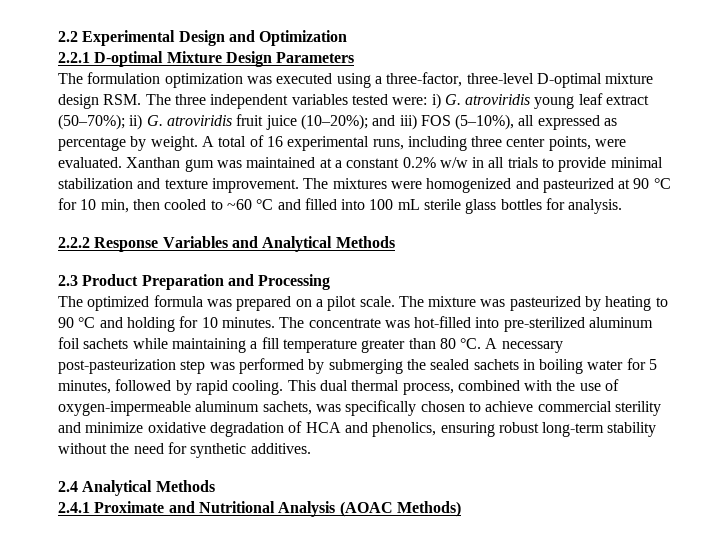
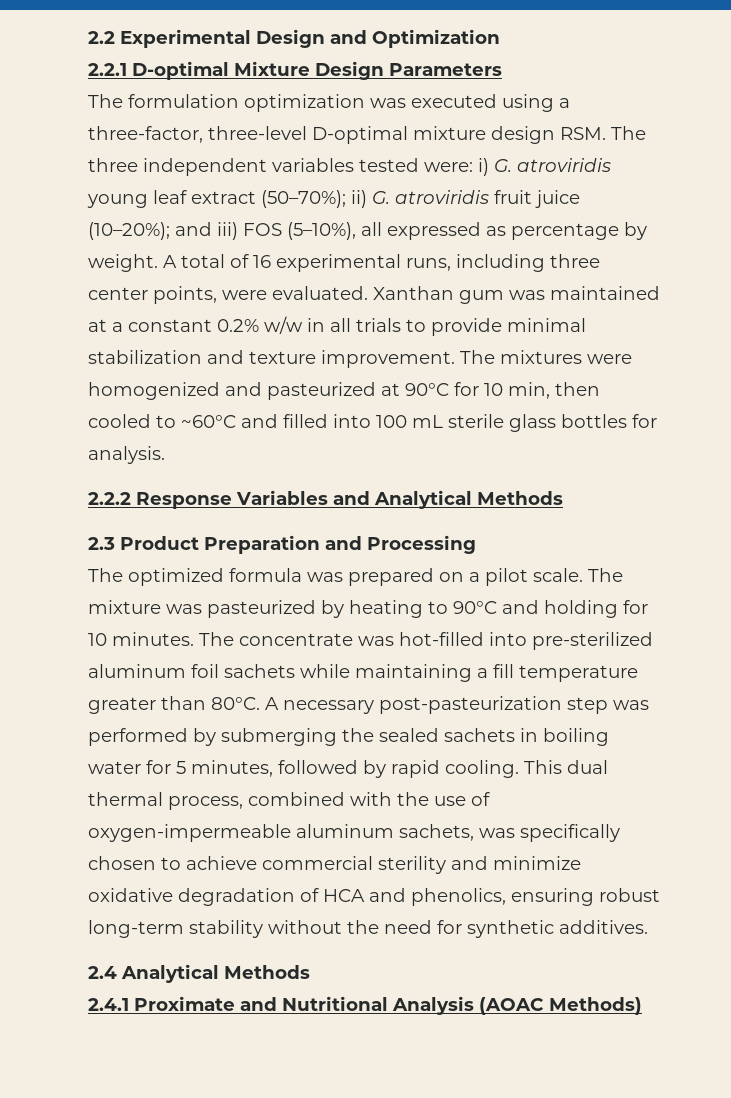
- The mixtures were homogenized and pasteurized at 90 °C for 10 min, then cooled to ~60 °C and filled into 100 mL sterile glass bottles for analysis.
+ The mixtures were homogenized and pasteurized at 90°C for 10 min, then cooled to ~60°C and filled into 100 mL sterile glass bottles for analysis.
- The mixture was pasteurized by heating to 90 °C and holding for 10 minutes.
+ The mixture was pasteurized by heating to 90°C and holding for 10 minutes.
- The concentrate was hot-filled into pre-sterilized aluminum foil sachets while maintaining a fill temperature greater than 80 °C.
+ The concentrate was hot-filled into pre-sterilized aluminum foil sachets while maintaining a fill temperature greater than 80°C.

